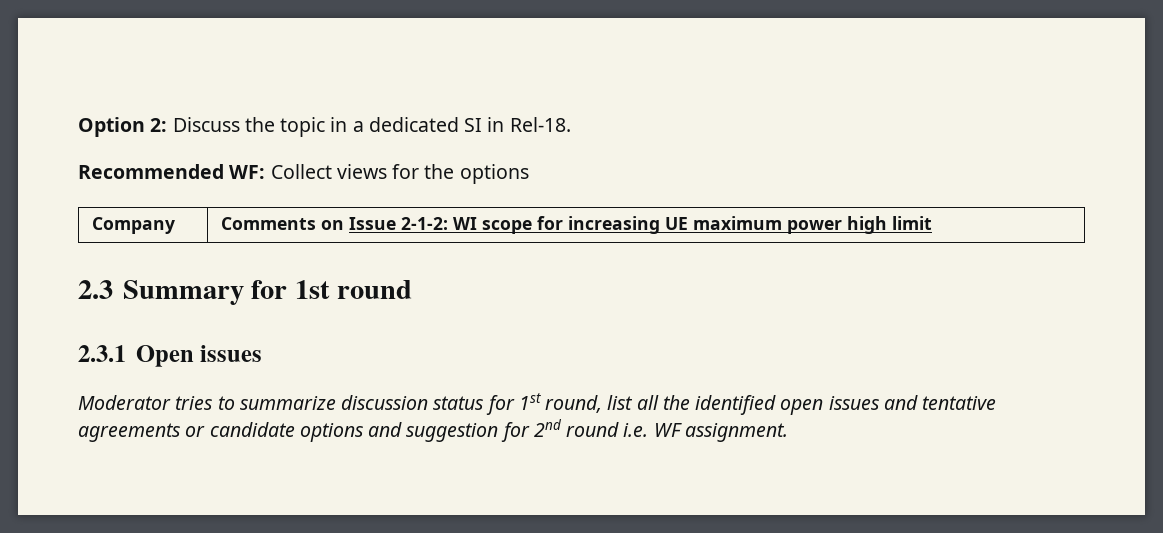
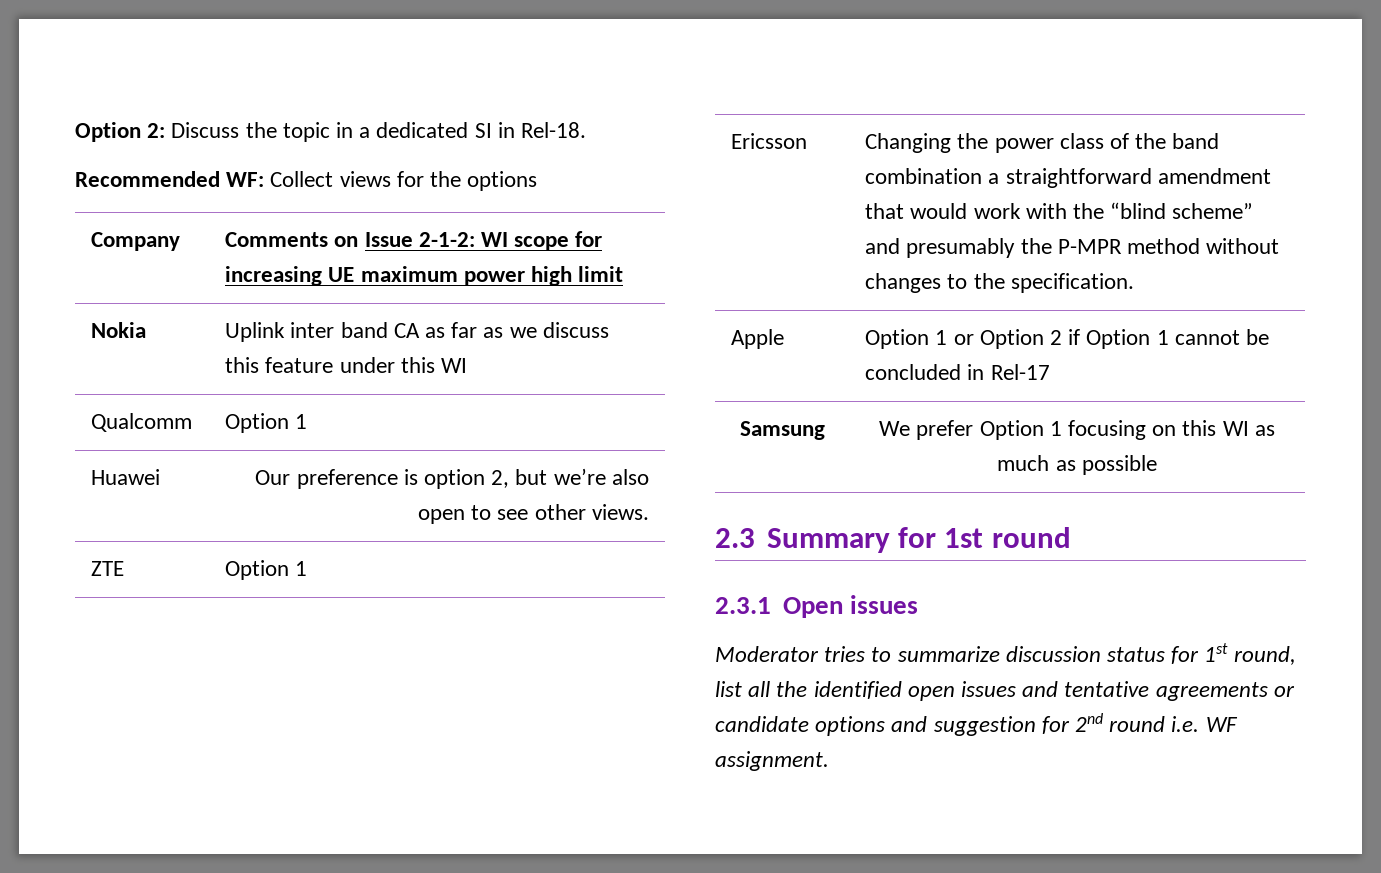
+ Nokia | Uplink inter band CA as far as we discuss this feature under this WI
+ Qualcomm | Option 1
+ Huawei | Our preference is option 2, but we’re also open to see other views.
+ ZTE | Option 1
+ Ericsson | Changing the power class of the band combination a straightforward amendment that would work with the “blind scheme” and presumably the P-MPR method without changes to the specification.
+ Apple | Option 1 or Option 2 if Option 1 cannot be concluded in Rel-17
+ Samsung | We prefer Option 1 focusing on this WI as much as possible

